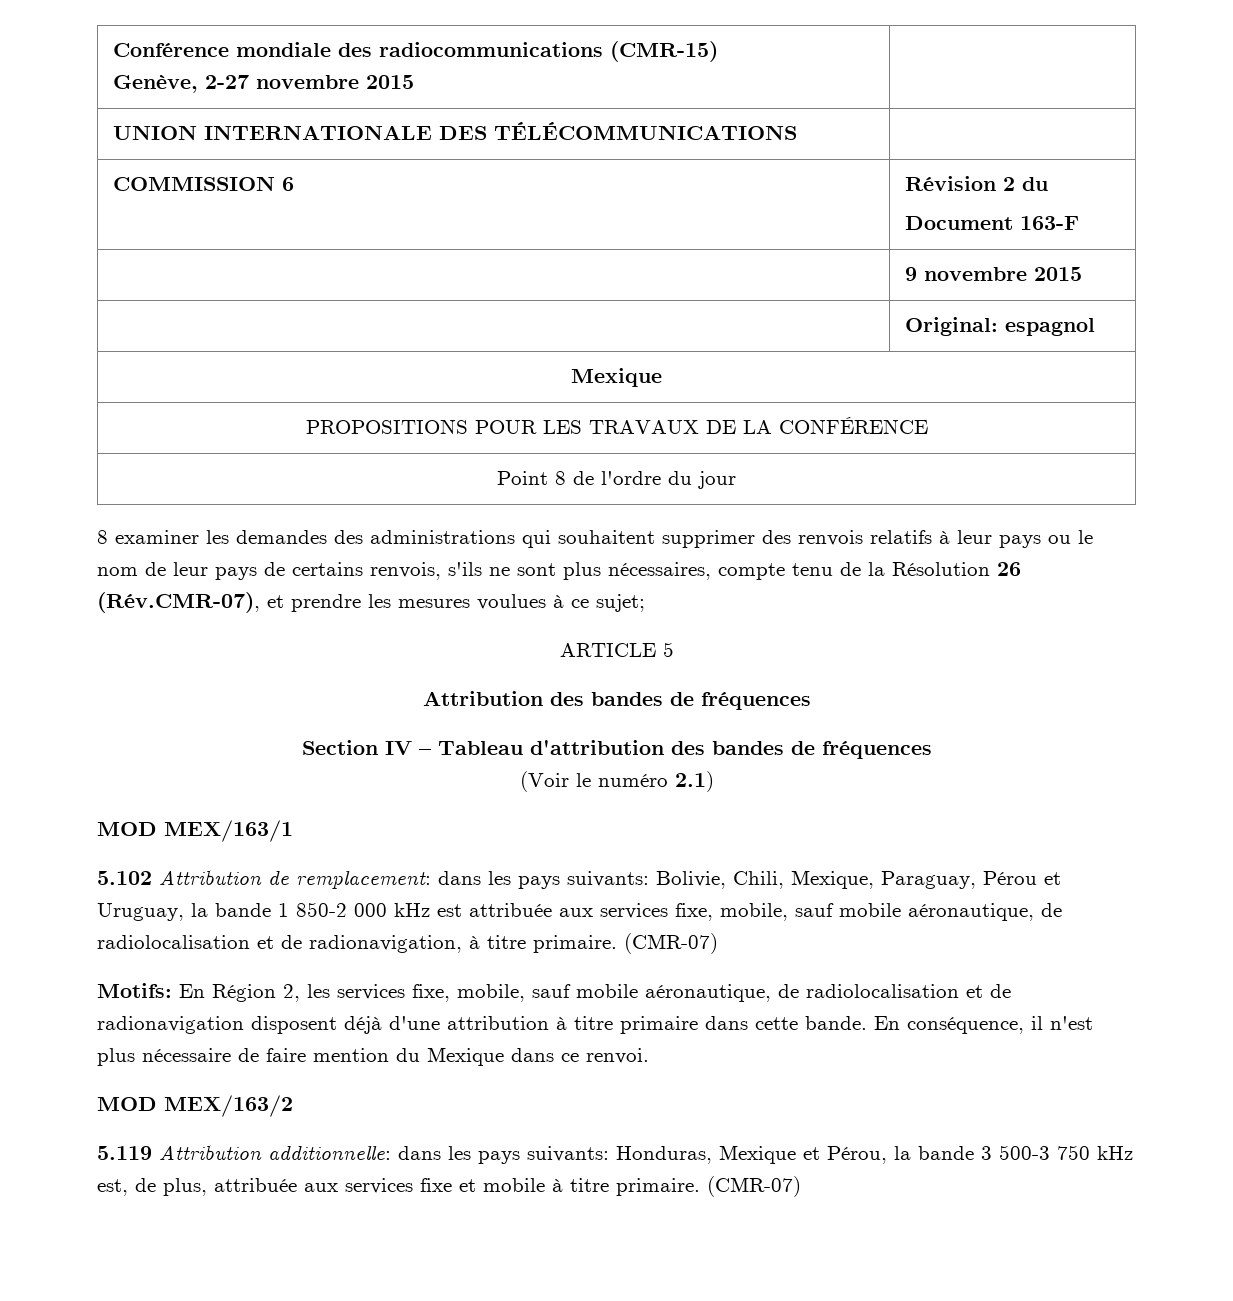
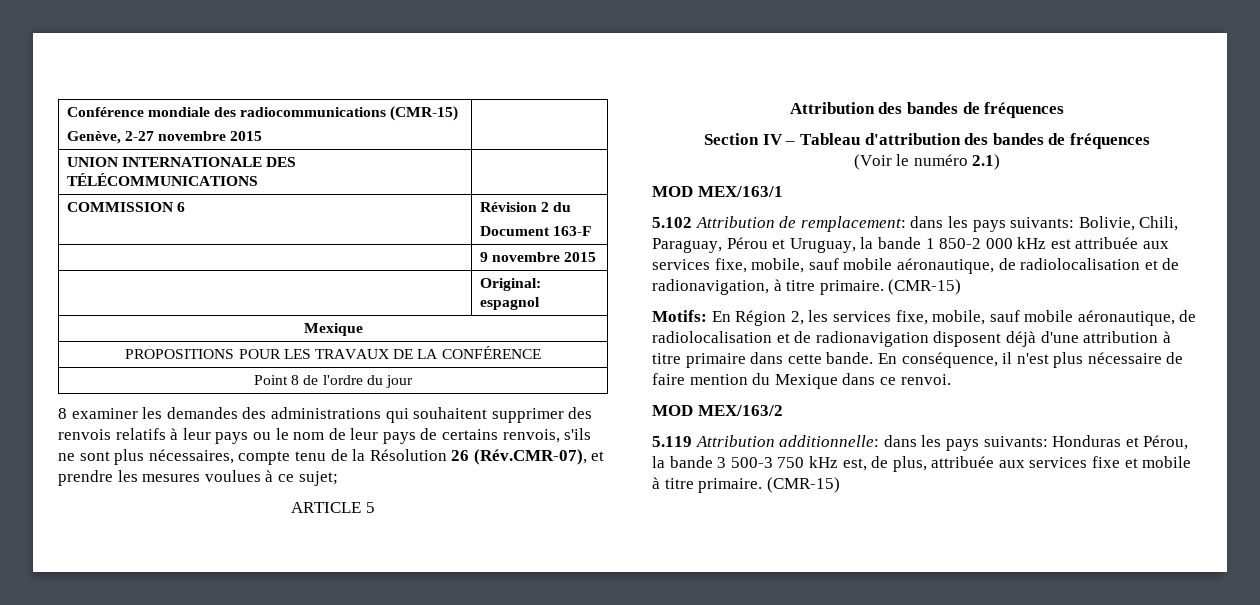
- 5.102 Attribution de remplacement: dans les pays suivants: Bolivie, Chili, Mexique, Paraguay, Pérou et Uruguay, la bande 1 850-2 000 kHz est attribuée aux services fixe, mobile, sauf mobile aéronautique, de radiolocalisation et de radionavigation, à titre primaire. (CMR-07)
+ 5.102 Attribution de remplacement: dans les pays suivants: Bolivie, Chili, Paraguay, Pérou et Uruguay, la bande 1 850-2 000 kHz est attribuée aux services fixe, mobile, sauf mobile aéronautique, de radiolocalisation et de radionavigation, à titre primaire. (CMR-15)
- 5.119 Attribution additionnelle: dans les pays suivants: Honduras, Mexique et Pérou, la bande 3 500-3 750 kHz est, de plus, attribuée aux services fixe et mobile à titre primaire. (CMR-07)
+ 5.119 Attribution additionnelle: dans les pays suivants: Honduras et Pérou, la bande 3 500-3 750 kHz est, de plus, attribuée aux services fixe et mobile à titre primaire. (CMR-15)

